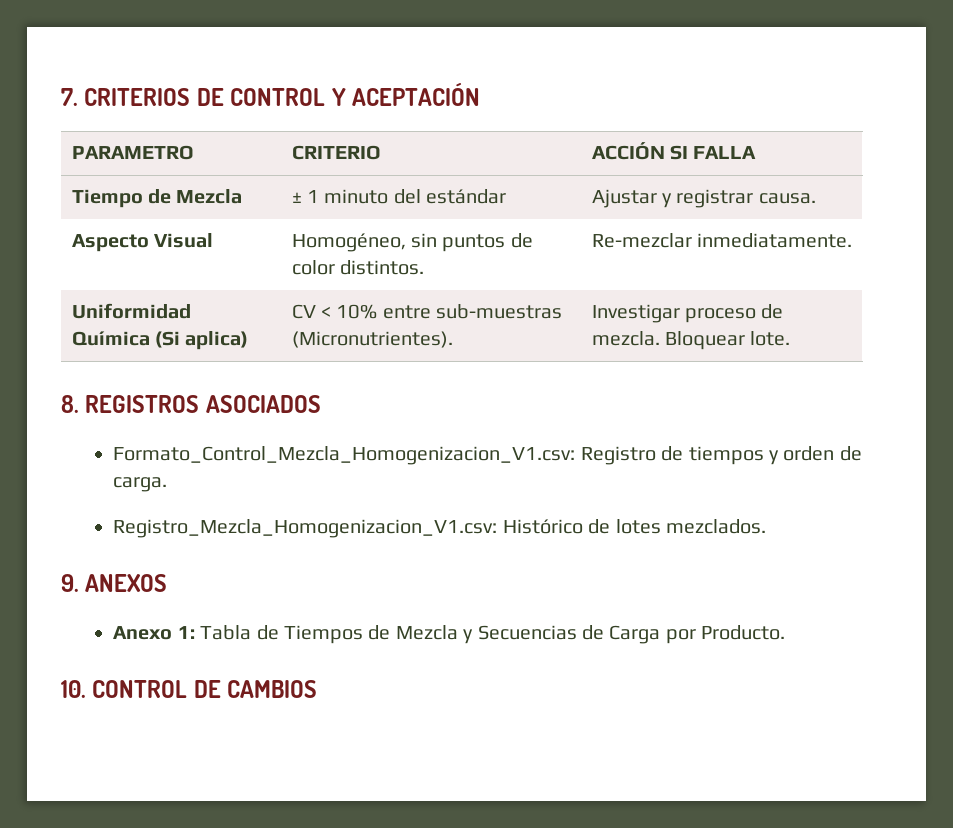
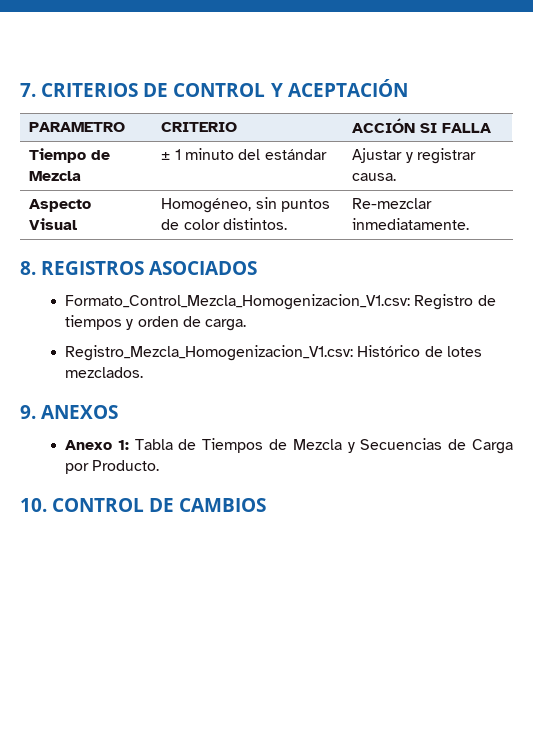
- Uniformidad Química (Si aplica) | CV < 10% entre sub-muestras (Micronutrientes). | Investigar proceso de mezcla. Bloquear lote.

